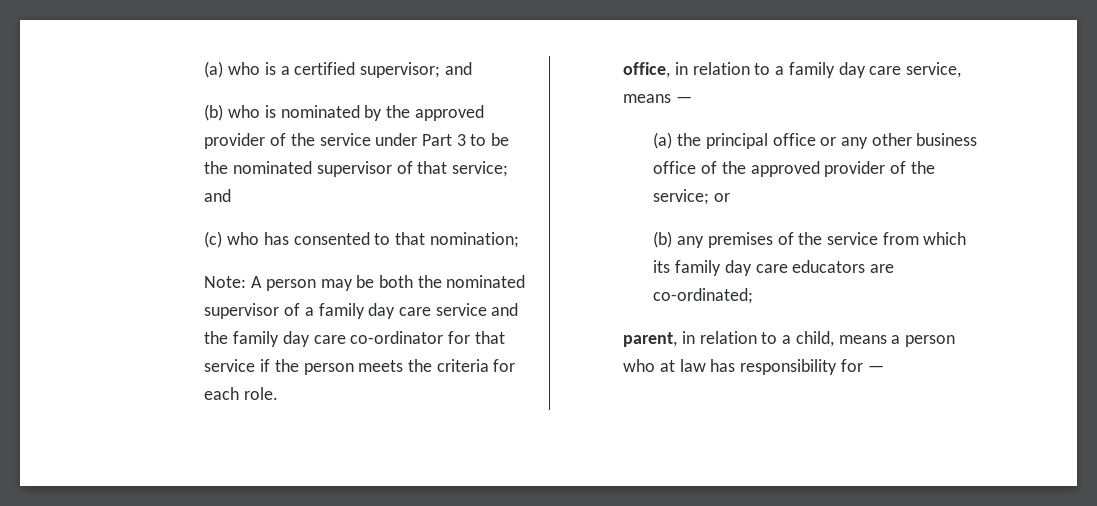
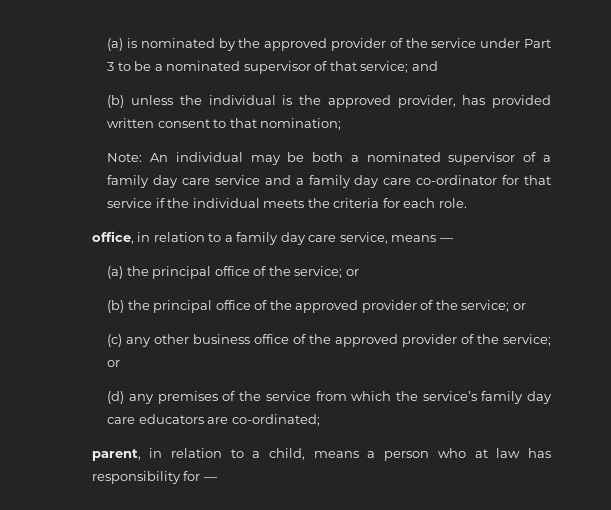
- (a) who is a certified supervisor; and
- (b) who is nominated by the approved provider of the service under Part 3 to be the nominated supervisor of that service; and
+ (a) is nominated by the approved provider of the service under Part 3 to be a nominated supervisor of that service; and
- (c) who has consented to that nomination;
+ (b) unless the individual is the approved provider, has provided written consent to that nomination;
- Note: A person may be both the nominated supervisor of a family day care service and the family day care co-ordinator for that service if the person meets the criteria for each role.
+ Note: An individual may be both a nominated supervisor of a family day care service and a family day care co-ordinator for that service if the individual meets the criteria for each role.
- (a) the principal office or any other business office of the approved provider of the service; or
+ (a) the principal office of the service; or
+ (b) the principal office of the approved provider of the service; or
+ (c) any other business office of the approved provider of the service; or
- (b) any premises of the service from which its family day care educators are co-ordinated;
+ (d) any premises of the service from which the service’s family day care educators are co-ordinated;

